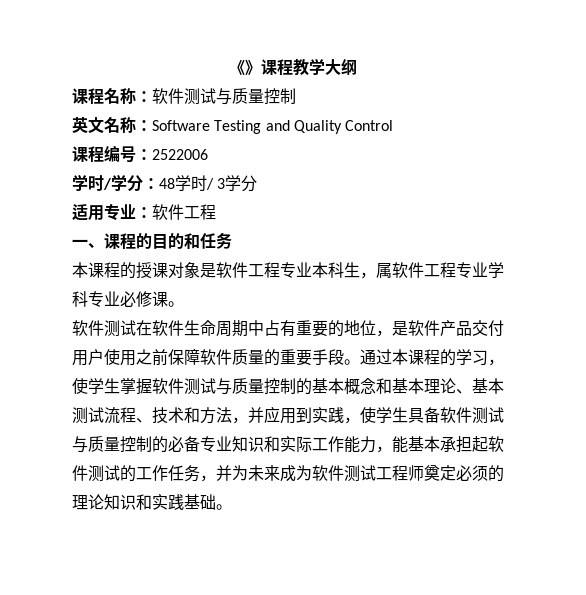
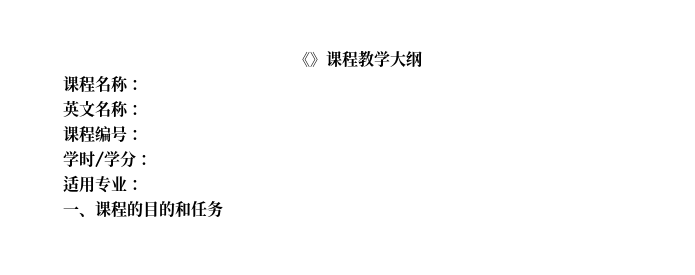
- 课程名称：软件测试与质量控制
- 英文名称：Software Testing and Quality Control
+ 课程名称：
+ 英文名称：
- 课程编号：2522006
+ 课程编号：
- 学时/学分：48学时/ 3学分
+ 学时/学分：
- 适用专业：软件工程
+ 适用专业：
- 本课程的授课对象是软件工程专业本科生，属软件工程专业学科专业必修课。
- 软件测试在软件生命周期中占有重要的地位，是软件产品交付用户使用之前保障软件质量的重要手段。通过本课程的学习，使学生掌握软件测试与质量控制的基本概念和基本理论、基本测试流程、技术和方法，并应用到实践，使学生具备软件测试与质量控制的必备专业知识和实际工作能力，能基本承担起软件测试的工作任务，并为未来成为软件测试工程师奠定必须的理论知识和实践基础。

